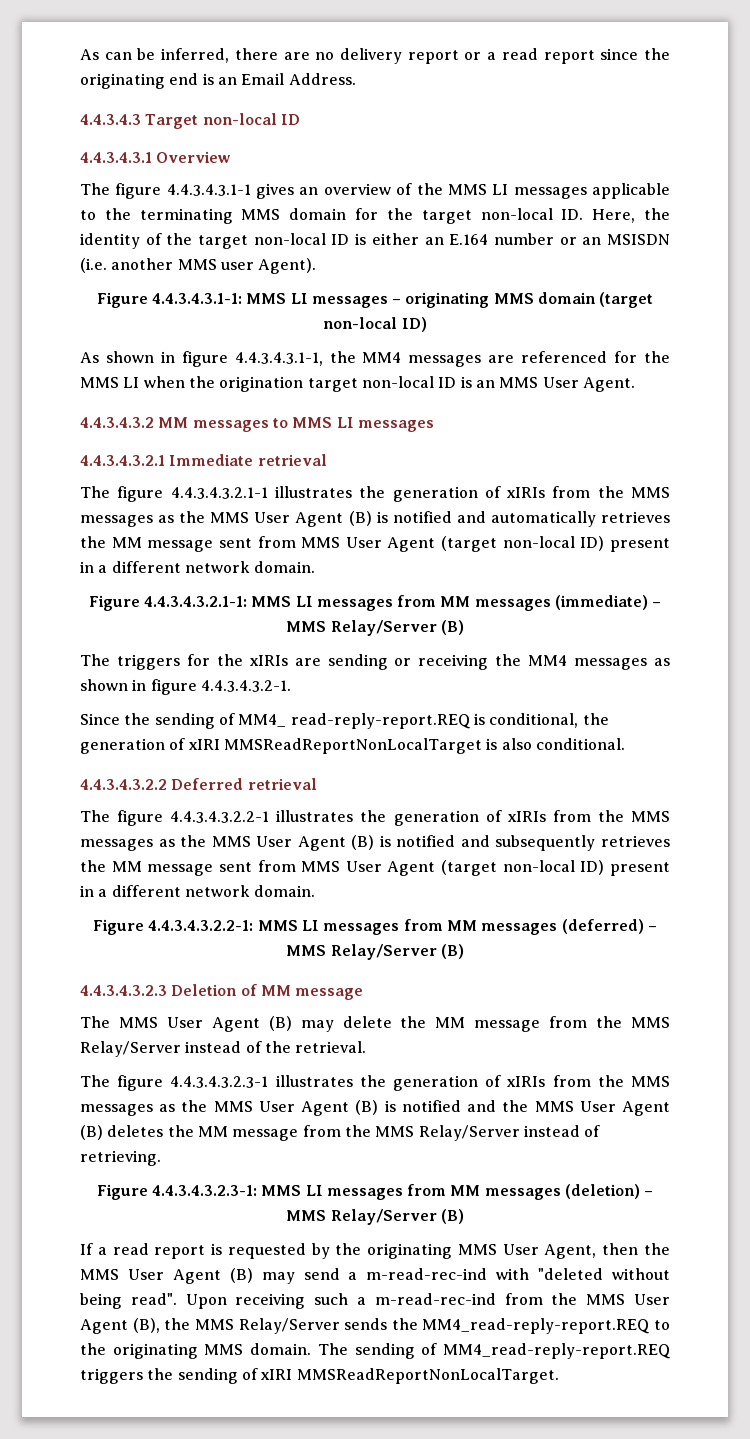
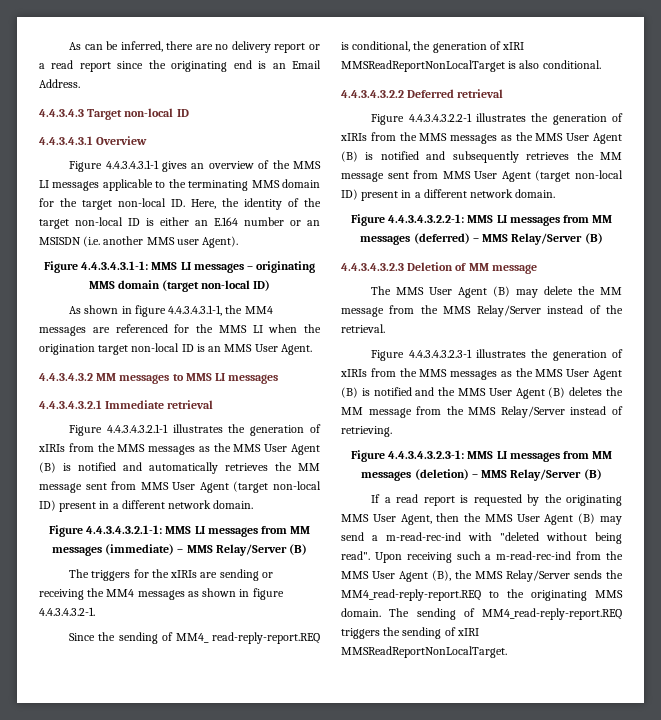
- The figure 4.4.3.4.3.1-1 gives an overview of the MMS LI messages applicable to the terminating MMS domain for the target non-local ID. Here, the identity of the target non-local ID is either an E.164 number or an MSISDN (i.e. another MMS user Agent).
+ Figure 4.4.3.4.3.1-1 gives an overview of the MMS LI messages applicable to the terminating MMS domain for the target non-local ID. Here, the identity of the target non-local ID is either an E.164 number or an MSISDN (i.e. another MMS user Agent).
- The figure 4.4.3.4.3.2.1-1 illustrates the generation of xIRIs from the MMS messages as the MMS User Agent (B) is notified and automatically retrieves the MM message sent from MMS User Agent (target non-local ID) present in a different network domain.
+ Figure 4.4.3.4.3.2.1-1 illustrates the generation of xIRIs from the MMS messages as the MMS User Agent (B) is notified and automatically retrieves the MM message sent from MMS User Agent (target non-local ID) present in a different network domain.
- The figure 4.4.3.4.3.2.2-1 illustrates the generation of xIRIs from the MMS messages as the MMS User Agent (B) is notified and subsequently retrieves the MM message sent from MMS User Agent (target non-local ID) present in a different network domain.
+ Figure 4.4.3.4.3.2.2-1 illustrates the generation of xIRIs from the MMS messages as the MMS User Agent (B) is notified and subsequently retrieves the MM message sent from MMS User Agent (target non-local ID) present in a different network domain.
- The figure 4.4.3.4.3.2.3-1 illustrates the generation of xIRIs from the MMS messages as the MMS User Agent (B) is notified and the MMS User Agent (B) deletes the MM message from the MMS Relay/Server instead of retrieving.
+ Figure 4.4.3.4.3.2.3-1 illustrates the generation of xIRIs from the MMS messages as the MMS User Agent (B) is notified and the MMS User Agent (B) deletes the MM message from the MMS Relay/Server instead of retrieving.

